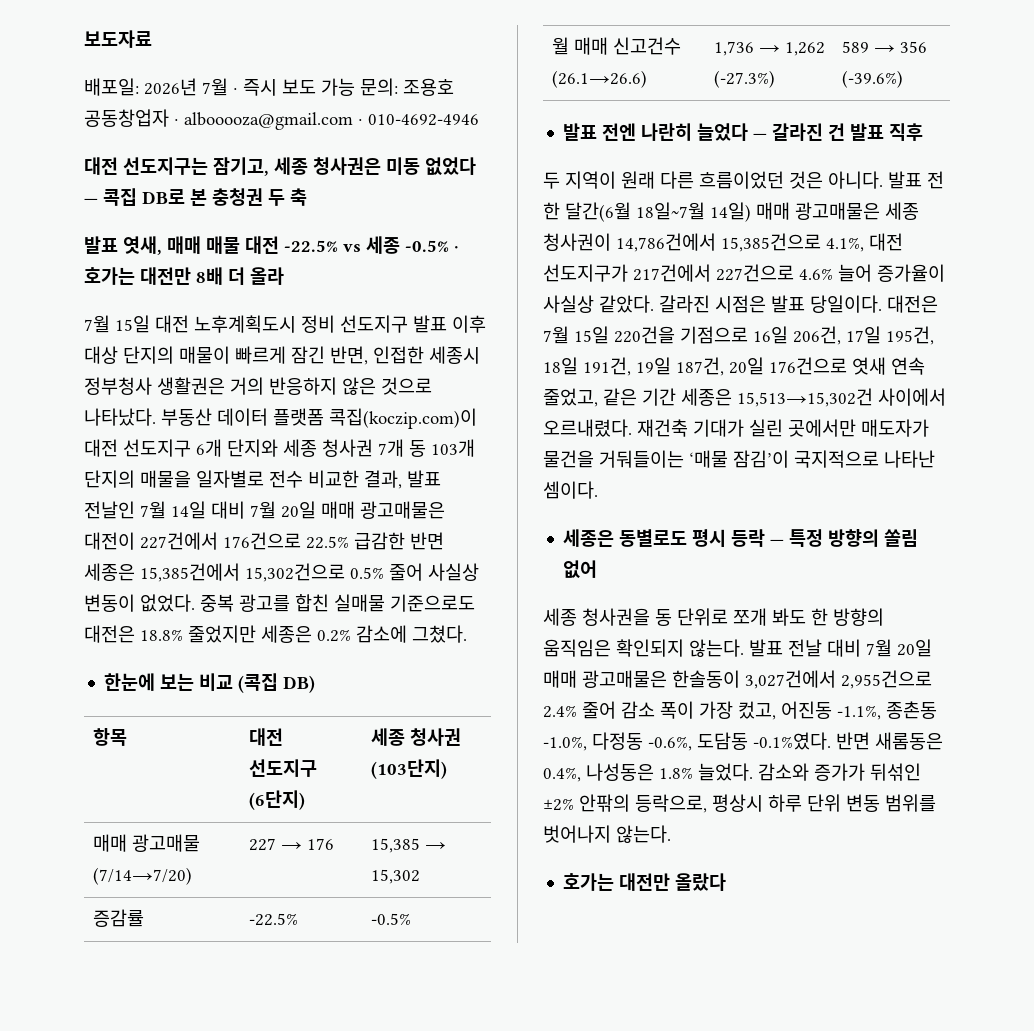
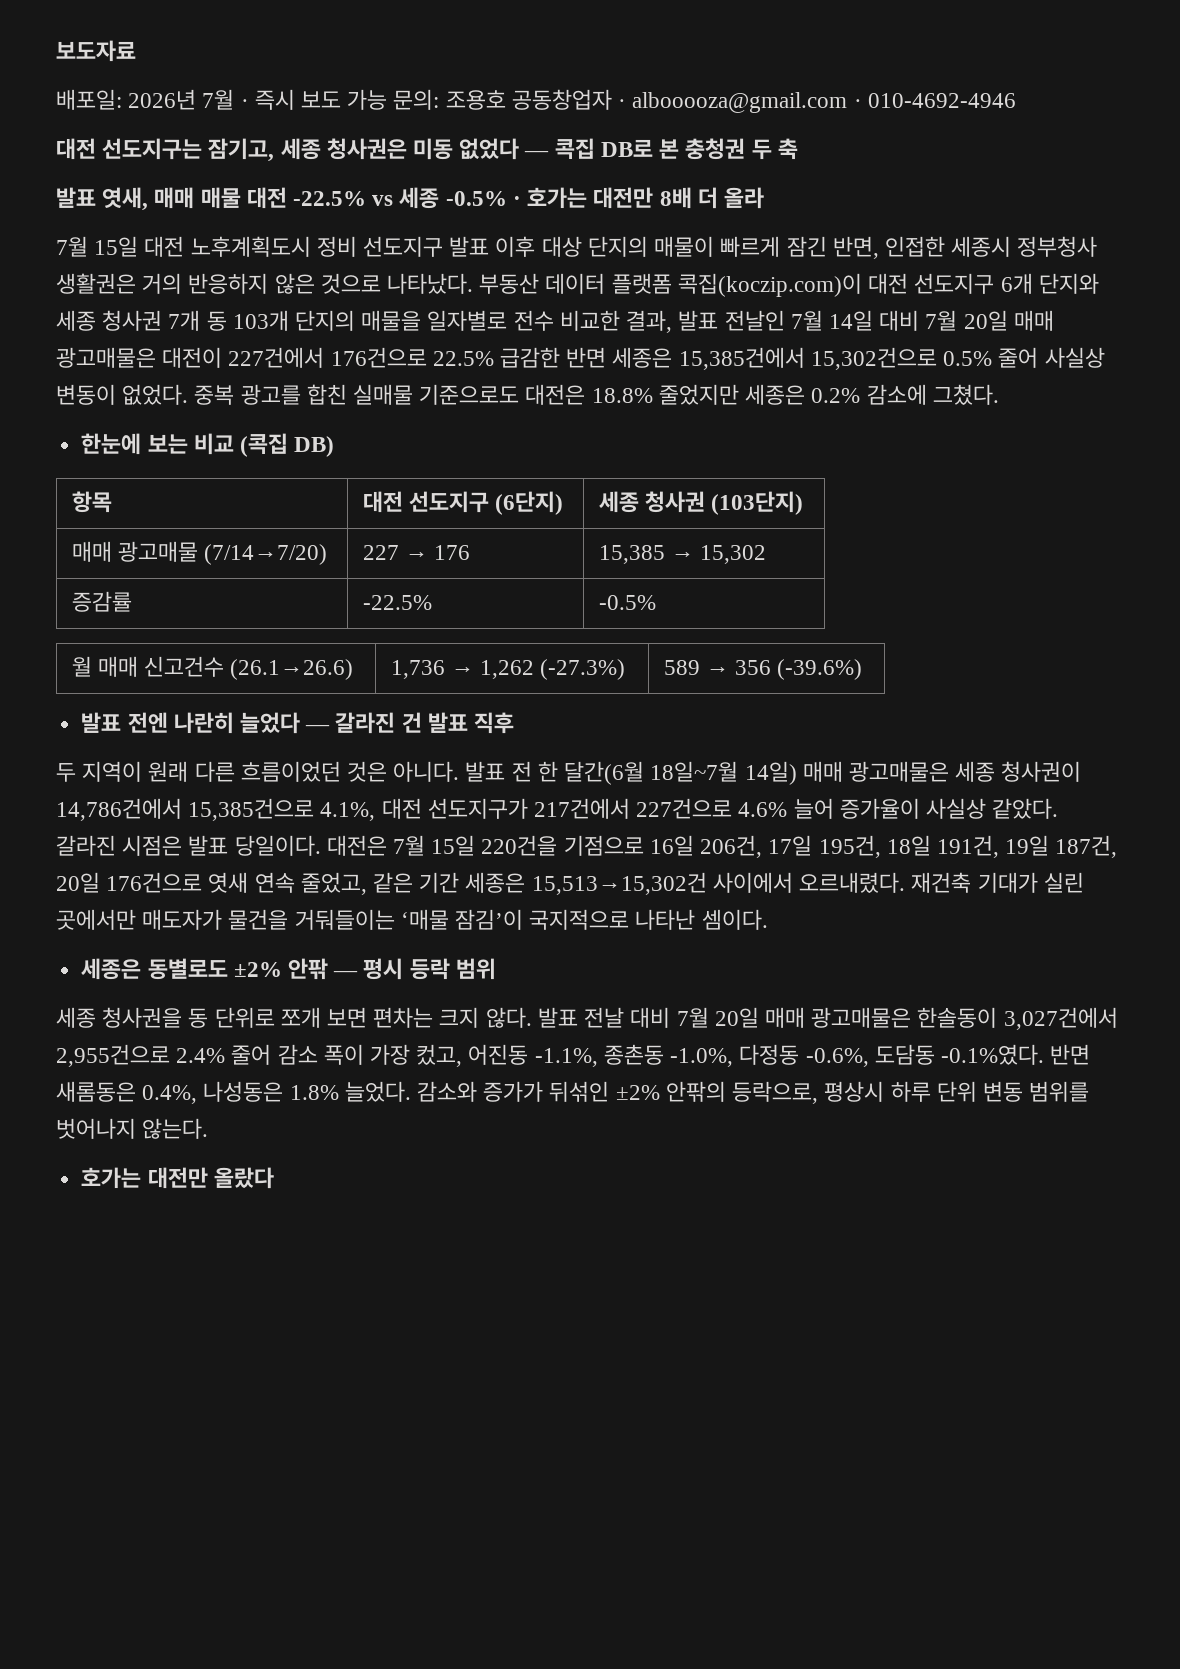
- 세종은 동별로도 평시 등락 — 특정 방향의 쏠림 없어
+ 세종은 동별로도 ±2% 안팎 — 평시 등락 범위
- 세종 청사권을 동 단위로 쪼개 봐도 한 방향의 움직임은 확인되지 않는다.
+ 세종 청사권을 동 단위로 쪼개 보면 편차는 크지 않다.

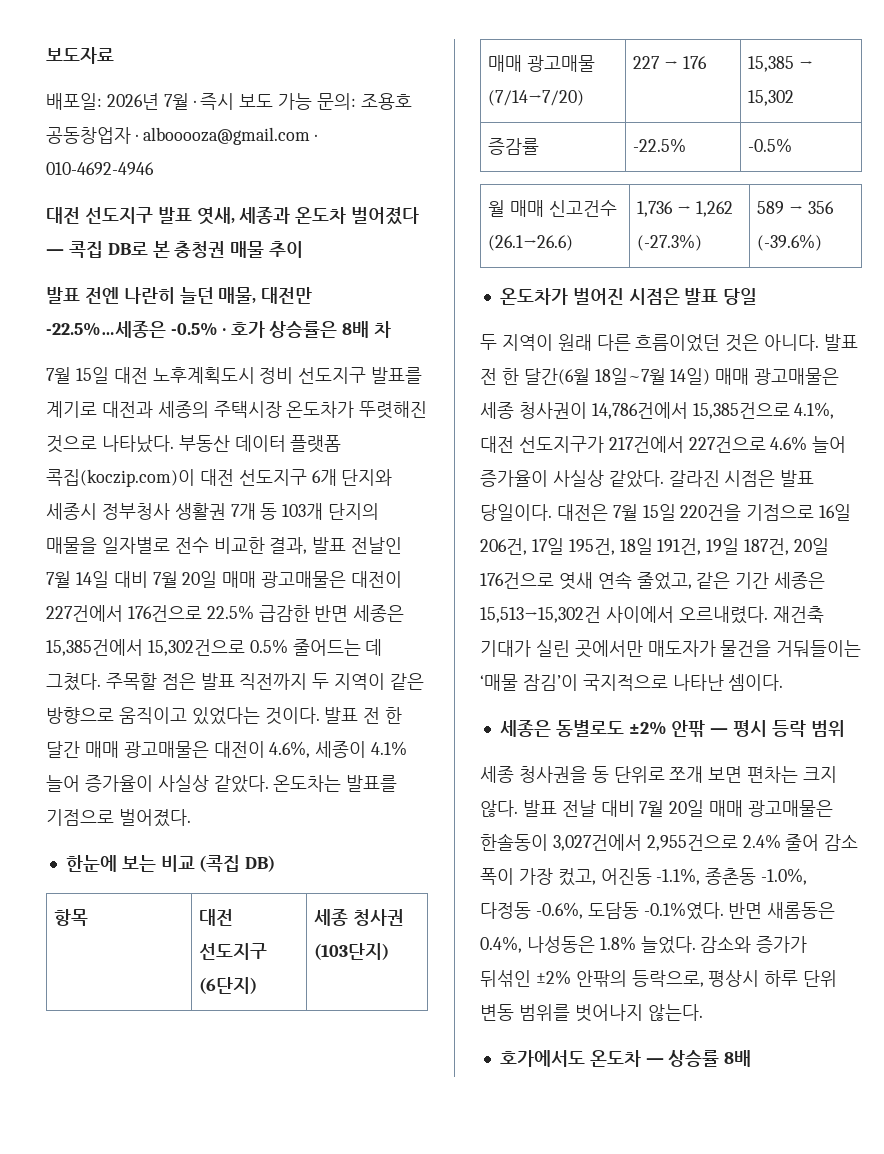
- 대전 선도지구는 잠기고, 세종 청사권은 미동 없었다 — 콕집 DB로 본 충청권 두 축
- 발표 엿새, 매매 매물 대전 -22.5% vs 세종 -0.5% · 호가는 대전만 8배 더 올라
+ 대전 선도지구 발표 엿새, 세종과 온도차 벌어졌다 — 콕집 DB로 본 충청권 매물 추이
+ 발표 전엔 나란히 늘던 매물, 대전만 -22.5%…세종은 -0.5% · 호가 상승률은 8배 차
- 7월 15일 대전 노후계획도시 정비 선도지구 발표 이후 대상 단지의 매물이 빠르게 잠긴 반면, 인접한 세종시 정부청사 생활권은 거의 반응하지 않은 것으로 나타났다.
+ 7월 15일 대전 노후계획도시 정비 선도지구 발표를 계기로 대전과 세종의 주택시장 온도차가 뚜렷해진 것으로 나타났다.
- 부동산 데이터 플랫폼 콕집(koczip.com)이 대전 선도지구 6개 단지와 세종 청사권 7개 동 103개 단지의 매물을 일자별로 전수 비교한 결과, 발표 전날인 7월 14일 대비 7월 20일 매매 광고매물은 대전이 227건에서 176건으로 22.5% 급감한 반면 세종은 15,385건에서 15,302건으로 0.5% 줄어 사실상 변동이 없었다. 중복 광고를 합친 실매물 기준으로도 대전은 18.8% 줄었지만 세종은 0.2% 감소에 그쳤다.
+ 부동산 데이터 플랫폼 콕집(koczip.com)이 대전 선도지구 6개 단지와 세종시 정부청사 생활권 7개 동 103개 단지의 매물을 일자별로 전수 비교한 결과, 발표 전날인 7월 14일 대비 7월 20일 매매 광고매물은 대전이 227건에서 176건으로 22.5% 급감한 반면 세종은 15,385건에서 15,302건으로 0.5% 줄어드는 데 그쳤다. 주목할 점은 발표 직전까지 두 지역이 같은 방향으로 움직이고 있었다는 것이다. 발표 전 한 달간 매매 광고매물은 대전이 4.6%, 세종이 4.1% 늘어 증가율이 사실상 같았다. 온도차는 발표를 기점으로 벌어졌다.
- 발표 전엔 나란히 늘었다 — 갈라진 건 발표 직후
+ 온도차가 벌어진 시점은 발표 당일
- 호가는 대전만 올랐다
+ 호가에서도 온도차 — 상승률 8배

